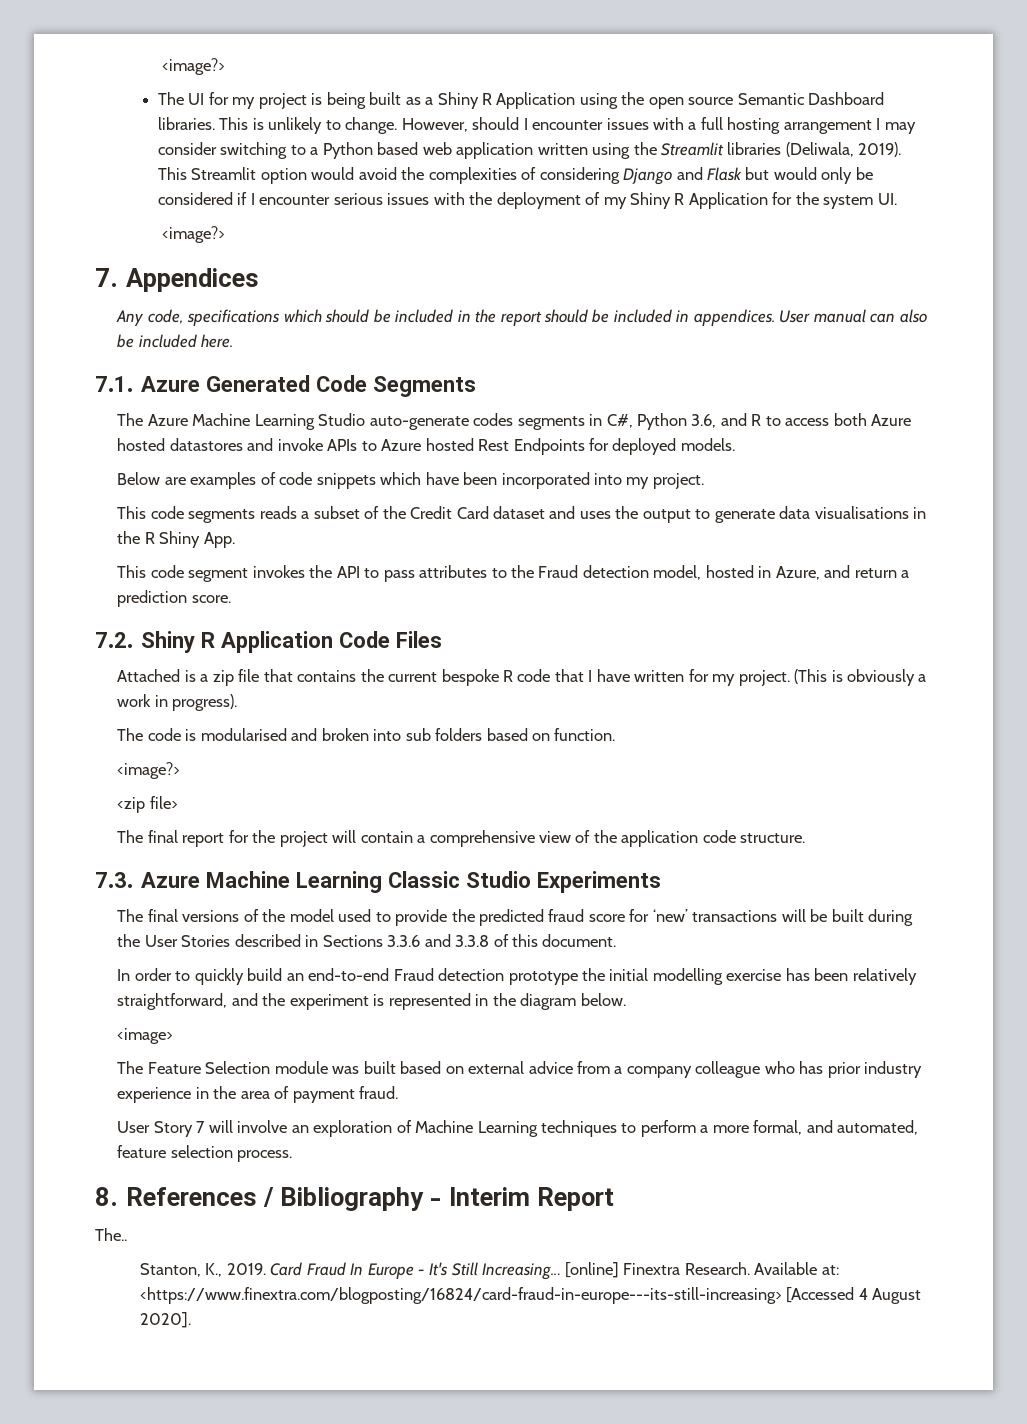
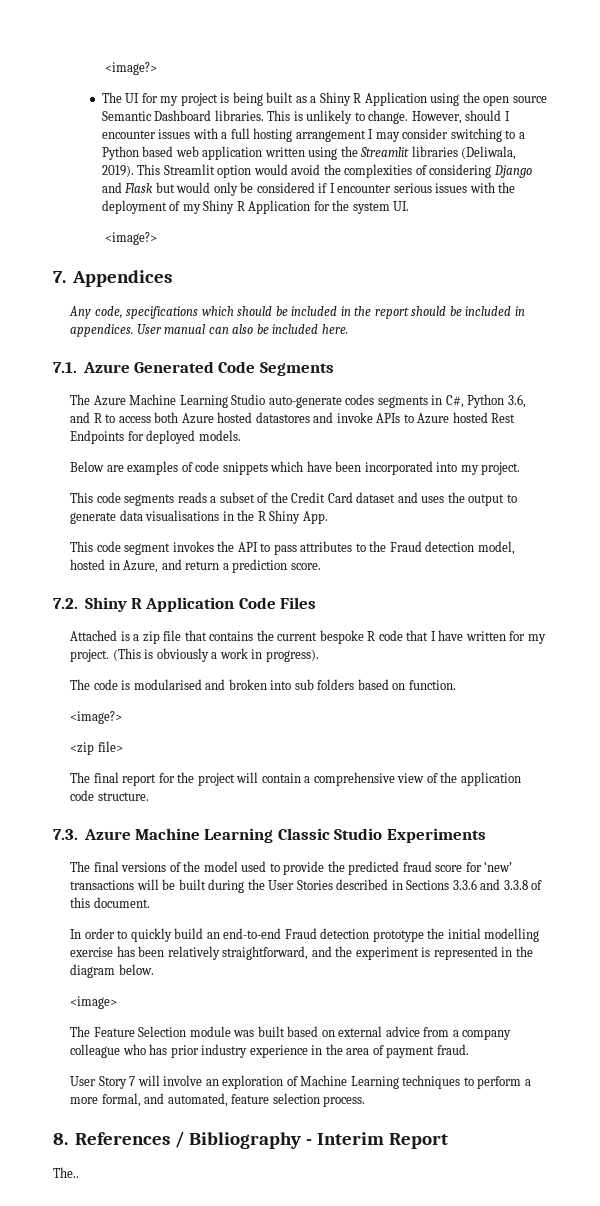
- Stanton, K., 2019. Card Fraud In Europe - It's Still Increasing... [online] Finextra Research. Available at: <https://www.finextra.com/blogposting/16824/card-fraud-in-europe---its-still-increasing> [Accessed 4 August 2020].

